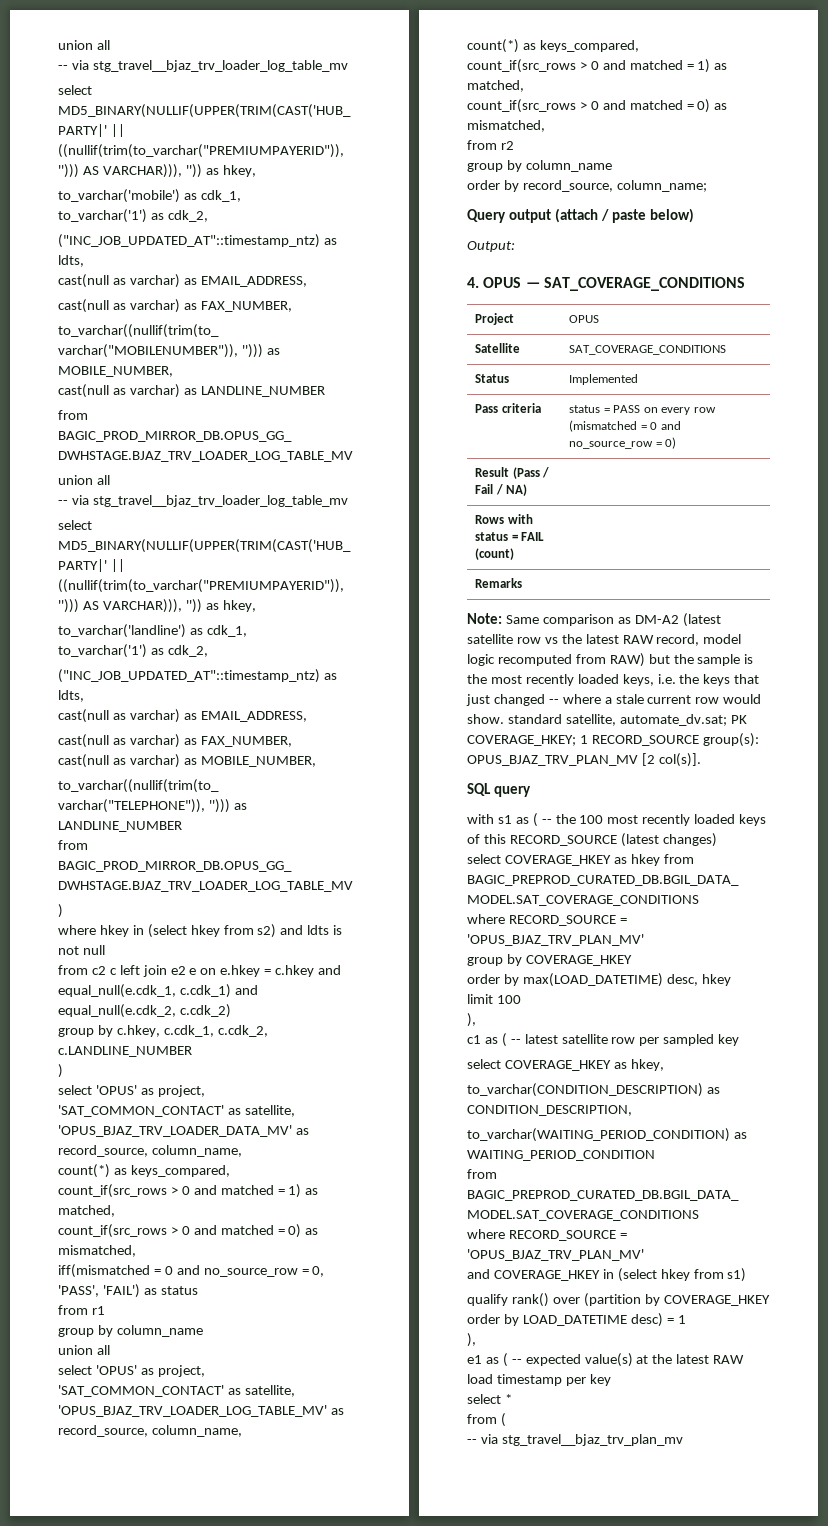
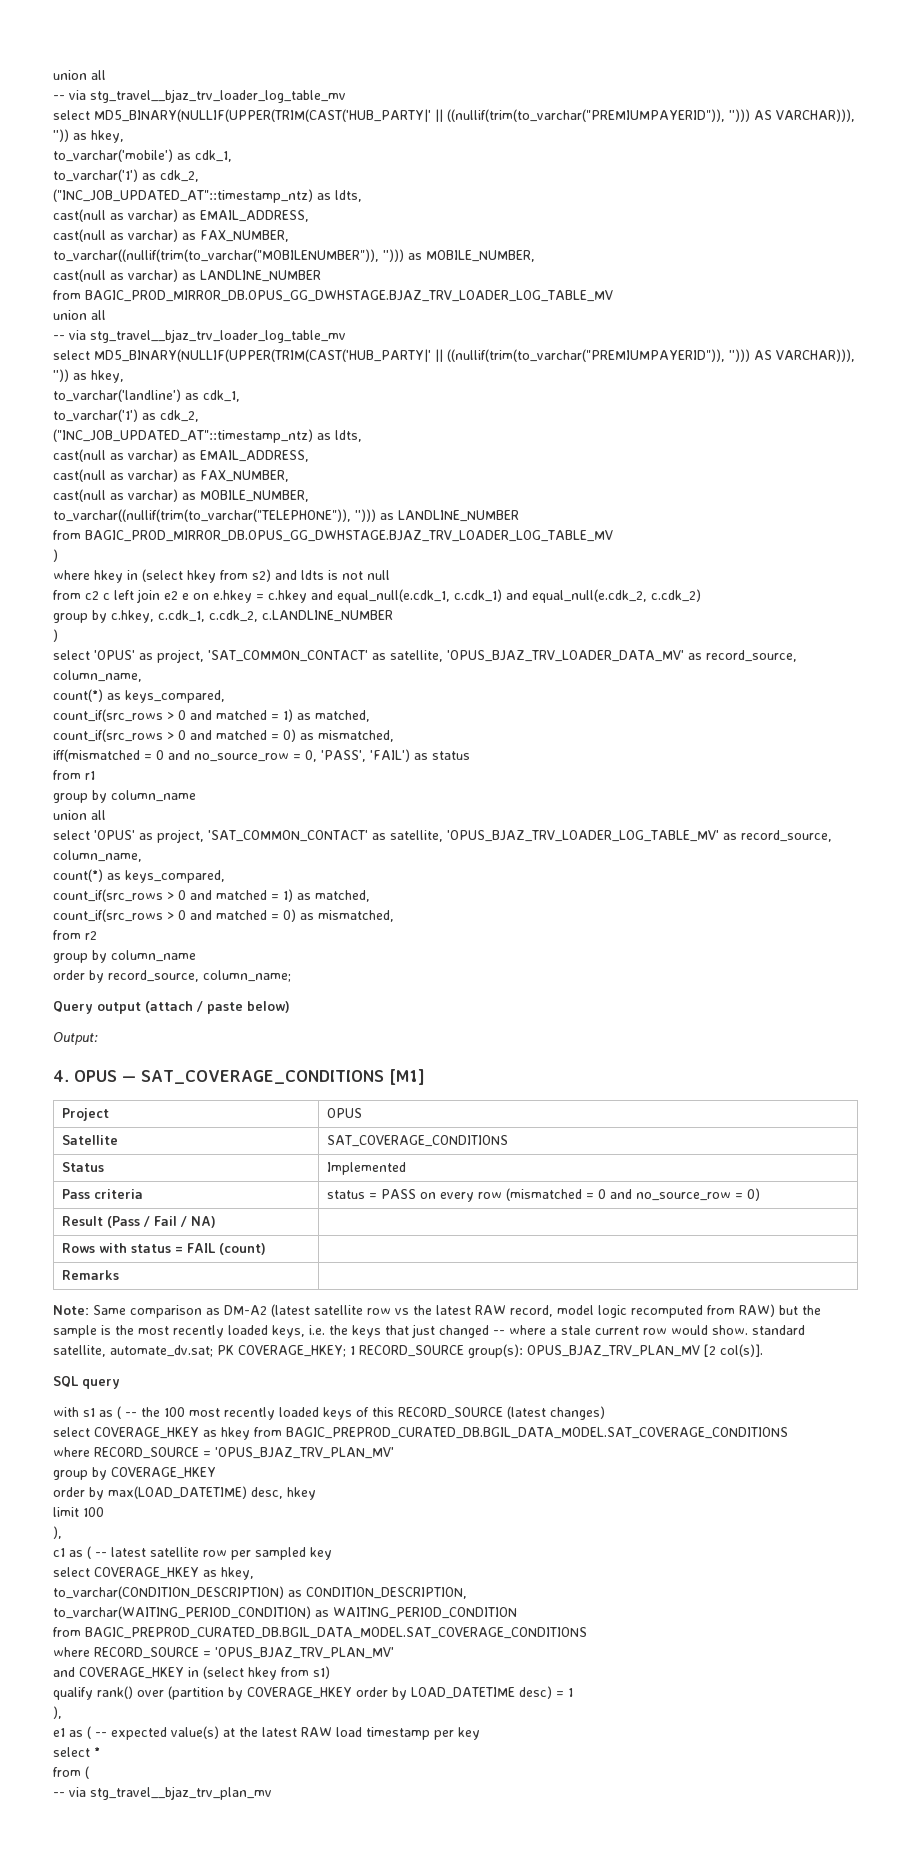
- 4. OPUS — SAT_COVERAGE_CONDITIONS
+ 4. OPUS — SAT_COVERAGE_CONDITIONS [M1]

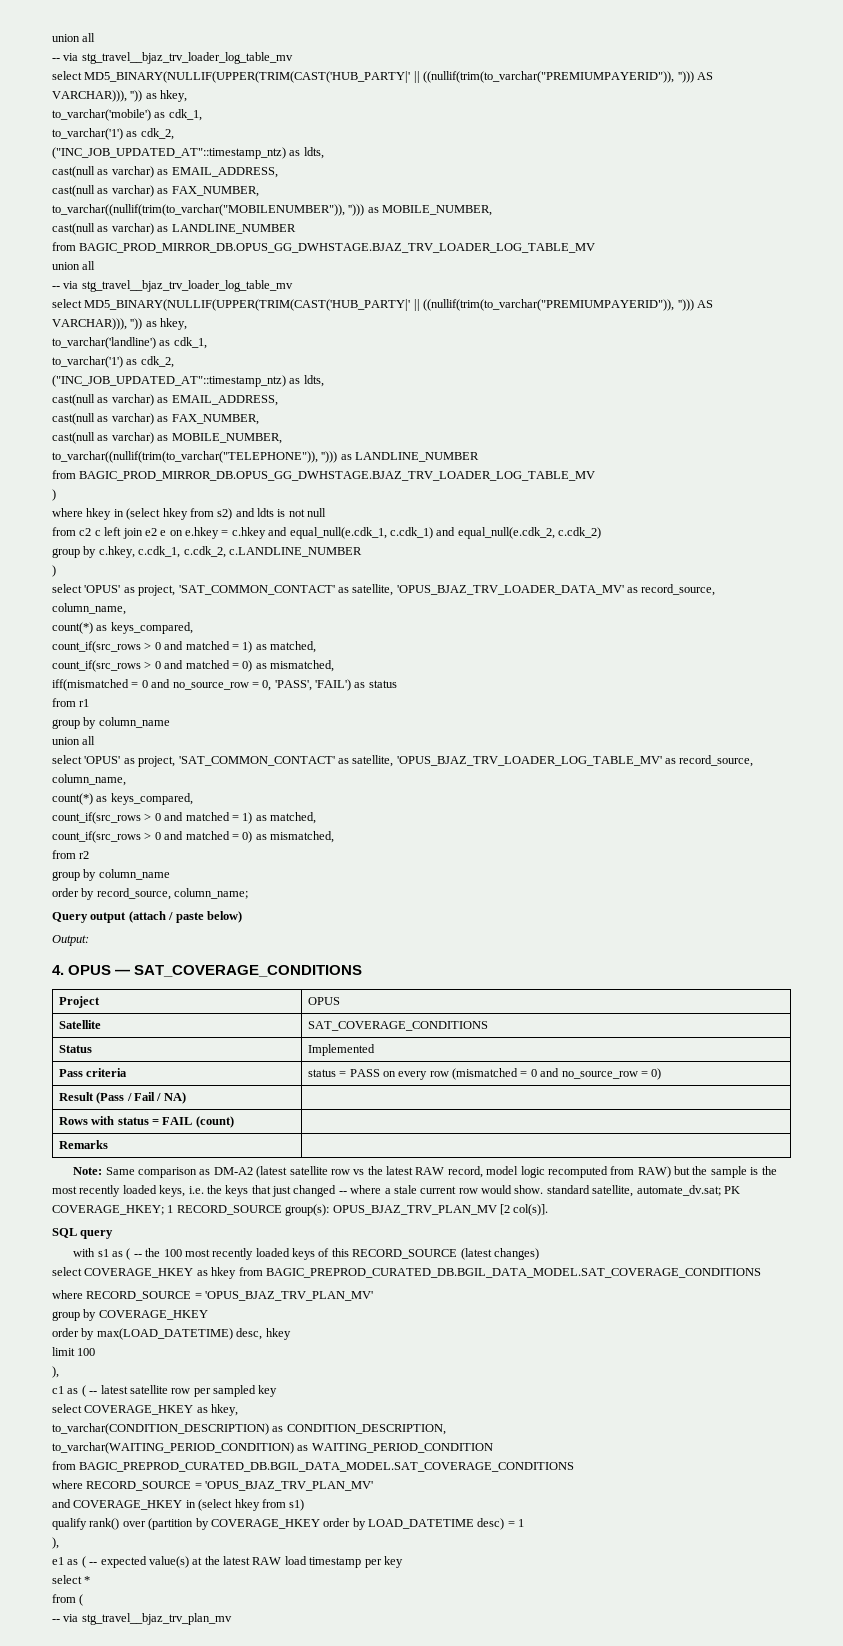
- 4. OPUS — SAT_COVERAGE_CONDITIONS [M1]
+ 4. OPUS — SAT_COVERAGE_CONDITIONS

